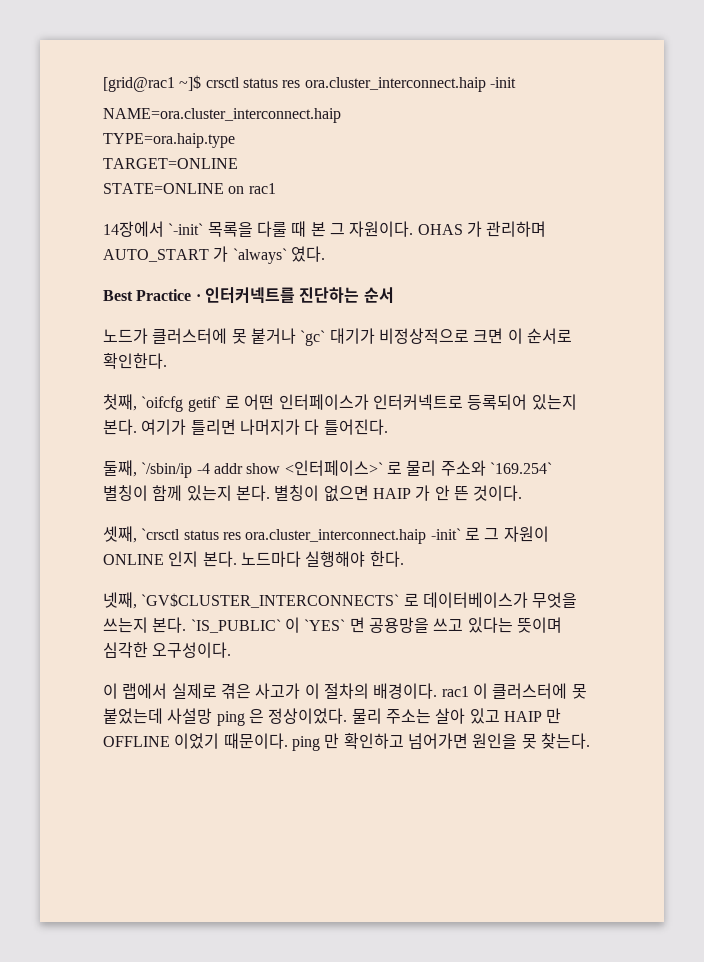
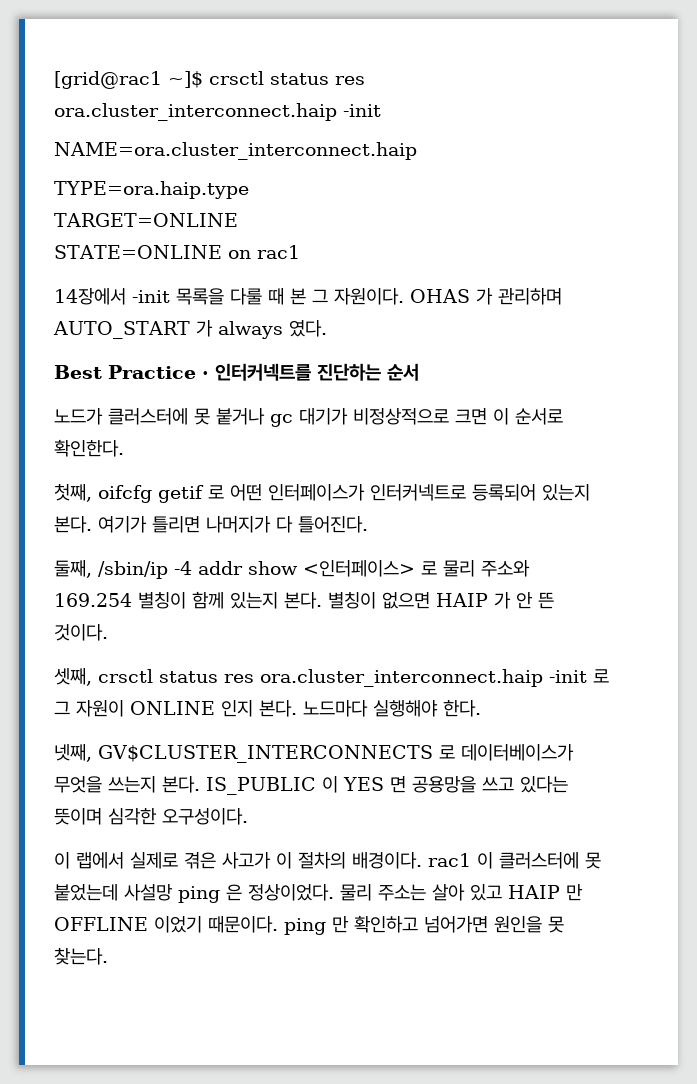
- 14장에서 `-init` 목록을 다룰 때 본 그 자원이다.
+ 14장에서 -init 목록을 다룰 때 본 그 자원이다.
- OHAS 가 관리하며 AUTO_START 가 `always` 였다.
+ OHAS 가 관리하며 AUTO_START 가 always 였다.
- 노드가 클러스터에 못 붙거나 `gc` 대기가 비정상적으로 크면 이 순서로 확인한다.
+ 노드가 클러스터에 못 붙거나 gc 대기가 비정상적으로 크면 이 순서로 확인한다.
- 첫째, `oifcfg getif` 로 어떤 인터페이스가 인터커넥트로 등록되어 있는지 본다.
+ 첫째, oifcfg getif 로 어떤 인터페이스가 인터커넥트로 등록되어 있는지 본다.
- 둘째, `/sbin/ip -4 addr show <인터페이스>` 로 물리 주소와 `169.254` 별칭이 함께 있는지 본다.
+ 둘째, /sbin/ip -4 addr show <인터페이스> 로 물리 주소와 169.254 별칭이 함께 있는지 본다.
- 셋째, `crsctl status res ora.cluster_interconnect.haip -init` 로 그 자원이 ONLINE 인지 본다.
+ 셋째, crsctl status res ora.cluster_interconnect.haip -init 로 그 자원이 ONLINE 인지 본다.
- 넷째, `GV$CLUSTER_INTERCONNECTS` 로 데이터베이스가 무엇을 쓰는지 본다.
+ 넷째, GV$CLUSTER_INTERCONNECTS 로 데이터베이스가 무엇을 쓰는지 본다.
- `IS_PUBLIC` 이 `YES` 면 공용망을 쓰고 있다는 뜻이며 심각한 오구성이다.
+ IS_PUBLIC 이 YES 면 공용망을 쓰고 있다는 뜻이며 심각한 오구성이다.

